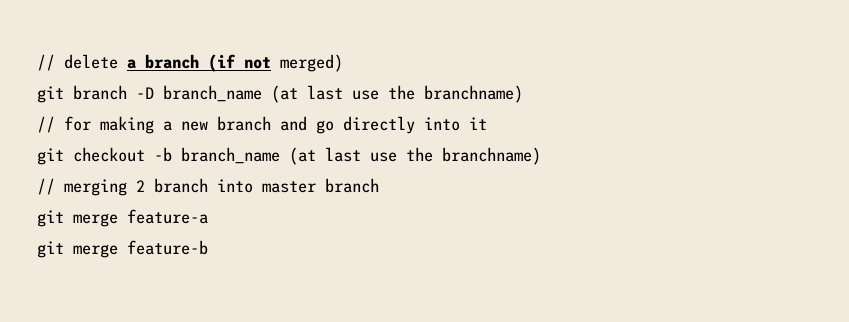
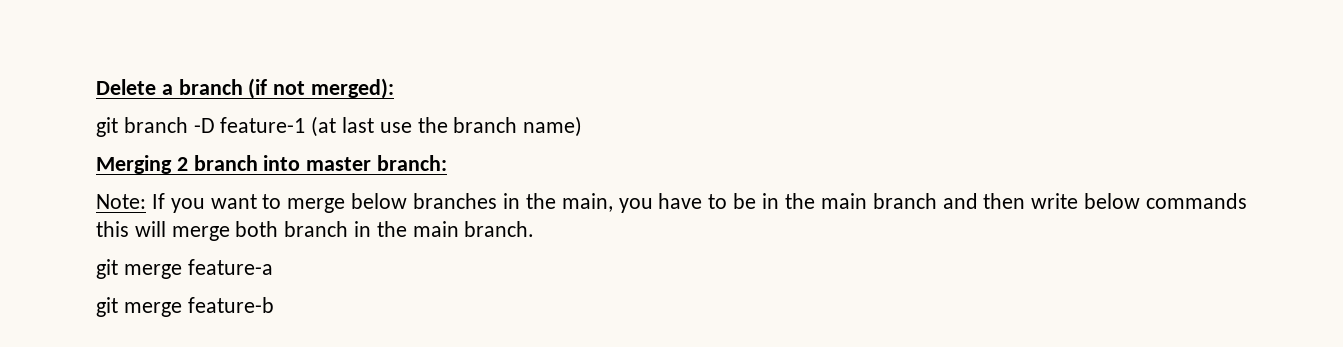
- // delete a branch (if not merged)
+ Delete a branch (if not merged):
- git branch -D branch_name (at last use the branchname)
- // for making a new branch and go directly into it
- git checkout -b branch_name (at last use the branchname)
- // merging 2 branch into master branch
+ git branch -D feature-1 (at last use the branch name)
+ Merging 2 branch into master branch:
+ Note: If you want to merge below branches in the main, you have to be in the main branch and then write below commands this will merge both branch in the main branch.

